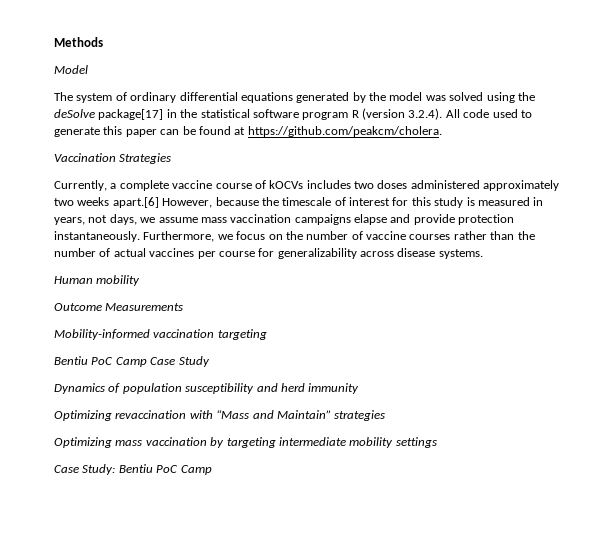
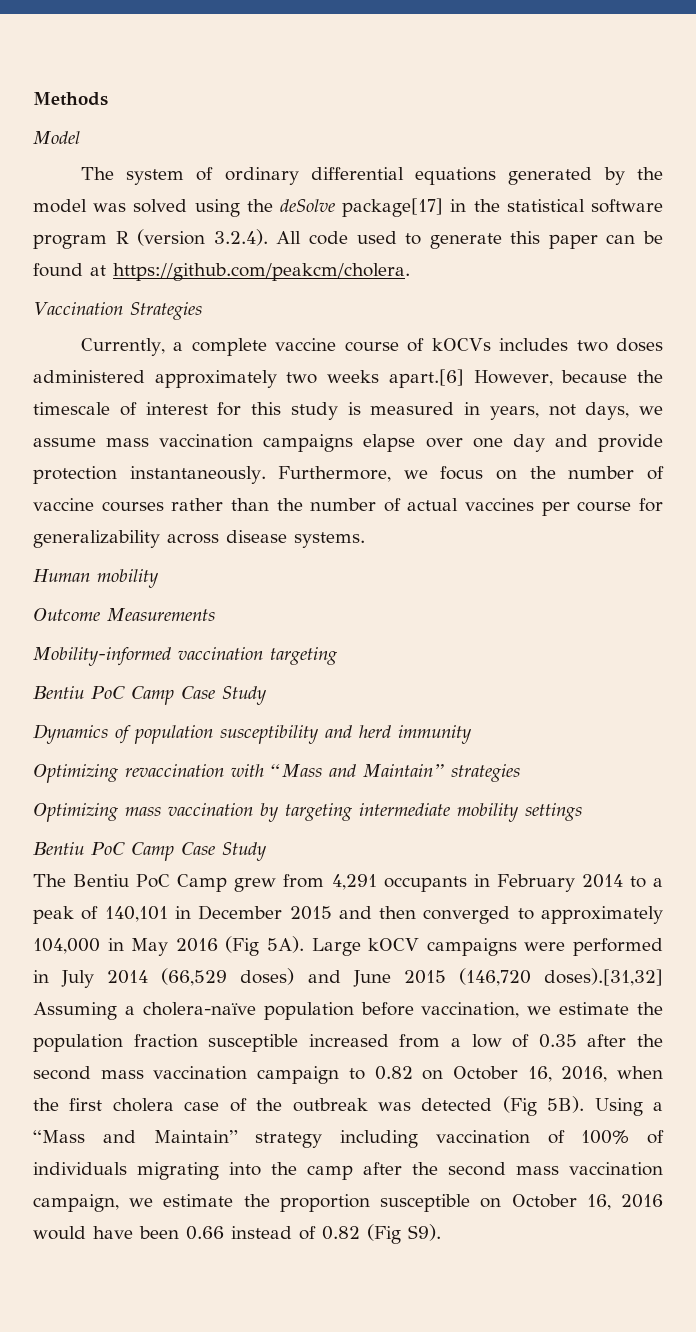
- Currently, a complete vaccine course of kOCVs includes two doses administered approximately two weeks apart.[6] However, because the timescale of interest for this study is measured in years, not days, we assume mass vaccination campaigns elapse and provide protection instantaneously.
+ Currently, a complete vaccine course of kOCVs includes two doses administered approximately two weeks apart.[6] However, because the timescale of interest for this study is measured in years, not days, we assume mass vaccination campaigns elapse over one day and provide protection instantaneously.
  Optimizing mass vaccination by targeting intermediate mobility settings
- Case Study: Bentiu PoC Camp
+ Bentiu PoC Camp Case Study
+ The Bentiu PoC Camp grew from 4,291 occupants in February 2014 to a peak of 140,101 in December 2015 and then converged to approximately 104,000 in May 2016 (Fig 5A). Large kOCV campaigns were performed in July 2014 (66,529 doses) and June 2015 (146,720 doses).[31,32] Assuming a cholera-naïve population before vaccination, we estimate the population fraction susceptible increased from a low of 0.35 after the second mass vaccination campaign to 0.82 on October 16, 2016, when the first cholera case of the outbreak was detected (Fig 5B). Using a “Mass and Maintain” strategy including vaccination of 100% of individuals migrating into the camp after the second mass vaccination campaign, we estimate the proportion susceptible on October 16, 2016 would have been 0.66 instead of 0.82 (Fig S9).

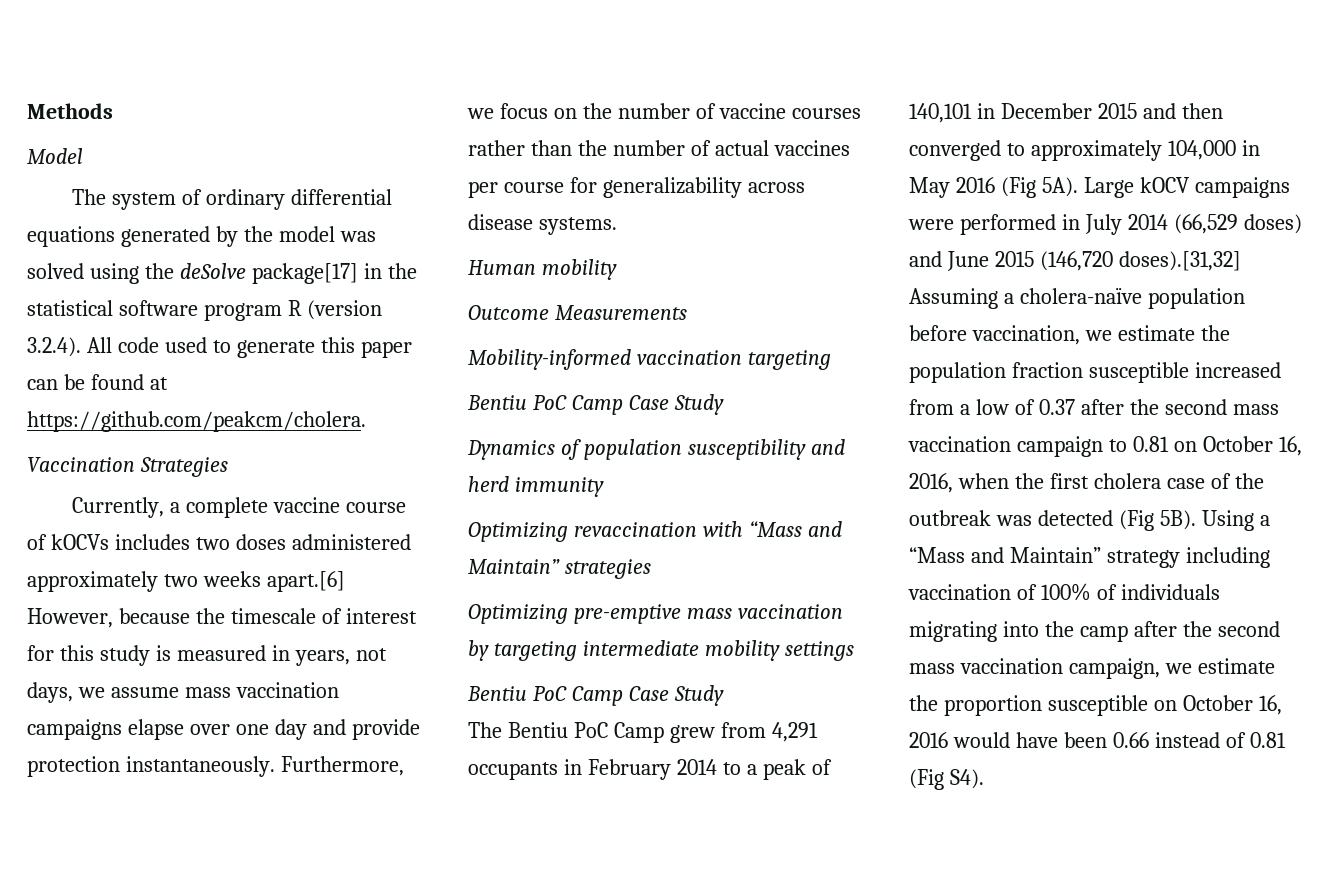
- Optimizing mass vaccination by targeting intermediate mobility settings
+ Optimizing pre-emptive mass vaccination by targeting intermediate mobility settings
- Large kOCV campaigns were performed in July 2014 (66,529 doses) and June 2015 (146,720 doses).[31,32] Assuming a cholera-naïve population before vaccination, we estimate the population fraction susceptible increased from a low of 0.35 after the second mass vaccination campaign to 0.82 on October 16, 2016, when the first cholera case of the outbreak was detected (Fig 5B).
+ Large kOCV campaigns were performed in July 2014 (66,529 doses) and June 2015 (146,720 doses).[31,32] Assuming a cholera-naïve population before vaccination, we estimate the population fraction susceptible increased from a low of 0.37 after the second mass vaccination campaign to 0.81 on October 16, 2016, when the first cholera case of the outbreak was detected (Fig 5B).
- Using a “Mass and Maintain” strategy including vaccination of 100% of individuals migrating into the camp after the second mass vaccination campaign, we estimate the proportion susceptible on October 16, 2016 would have been 0.66 instead of 0.82 (Fig S9).
+ Using a “Mass and Maintain” strategy including vaccination of 100% of individuals migrating into the camp after the second mass vaccination campaign, we estimate the proportion susceptible on October 16, 2016 would have been 0.66 instead of 0.81 (Fig S4).

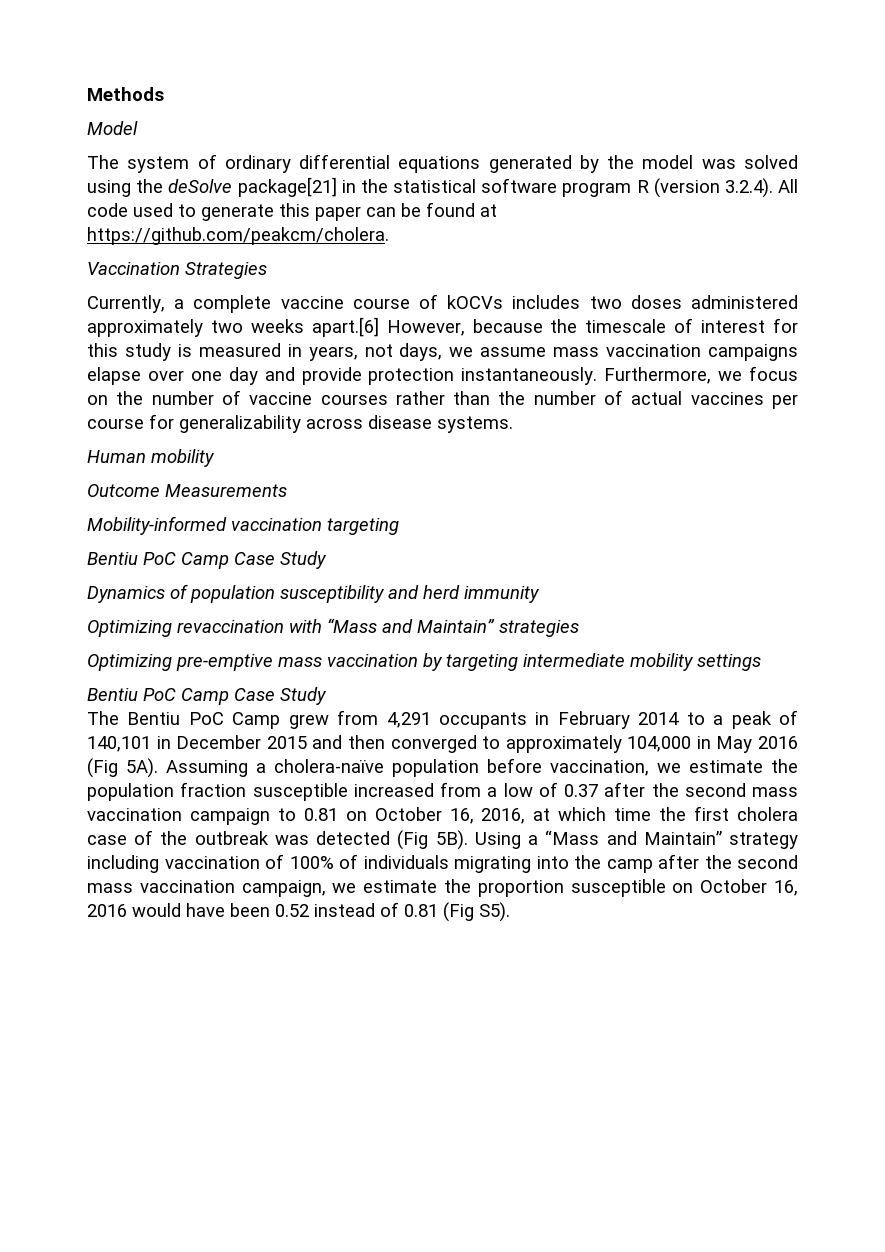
- The system of ordinary differential equations generated by the model was solved using the deSolve package[17] in the statistical software program R (version 3.2.4). All code used to generate this paper can be found at https://github.com/peakcm/cholera.
+ The system of ordinary differential equations generated by the model was solved using the deSolve package[21] in the statistical software program R (version 3.2.4). All code used to generate this paper can be found at https://github.com/peakcm/cholera.
- Large kOCV campaigns were performed in July 2014 (66,529 doses) and June 2015 (146,720 doses).[31,32] Assuming a cholera-naïve population before vaccination, we estimate the population fraction susceptible increased from a low of 0.37 after the second mass vaccination campaign to 0.81 on October 16, 2016, when the first cholera case of the outbreak was detected (Fig 5B).
+ Assuming a cholera-naïve population before vaccination, we estimate the population fraction susceptible increased from a low of 0.37 after the second mass vaccination campaign to 0.81 on October 16, 2016, at which time the first cholera case of the outbreak was detected (Fig 5B).
- Using a “Mass and Maintain” strategy including vaccination of 100% of individuals migrating into the camp after the second mass vaccination campaign, we estimate the proportion susceptible on October 16, 2016 would have been 0.66 instead of 0.81 (Fig S4).
+ Using a “Mass and Maintain” strategy including vaccination of 100% of individuals migrating into the camp after the second mass vaccination campaign, we estimate the proportion susceptible on October 16, 2016 would have been 0.52 instead of 0.81 (Fig S5).

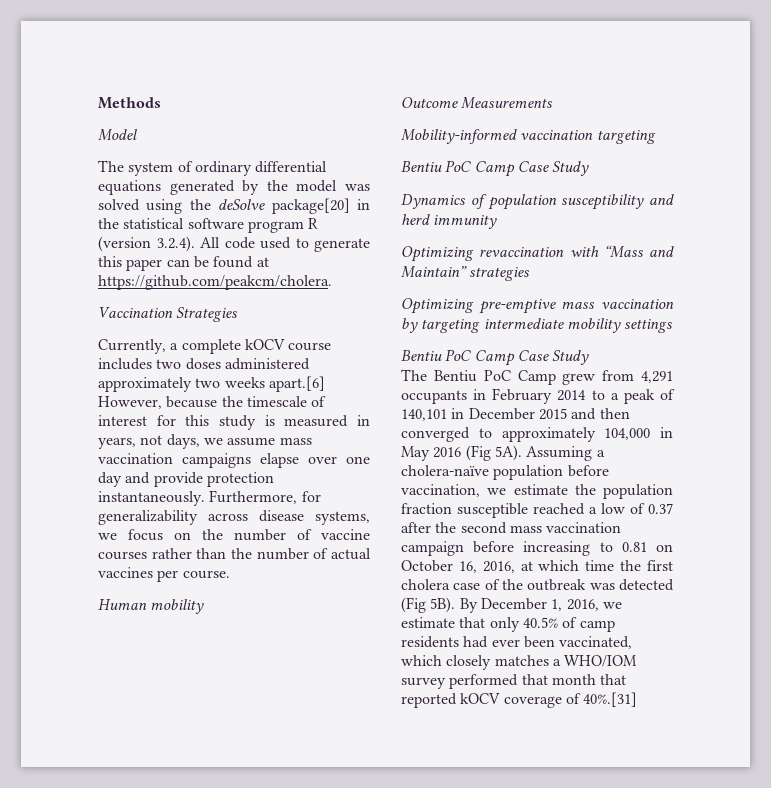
- The system of ordinary differential equations generated by the model was solved using the deSolve package[21] in the statistical software program R (version 3.2.4). All code used to generate this paper can be found at https://github.com/peakcm/cholera.
+ The system of ordinary differential equations generated by the model was solved using the deSolve package[20] in the statistical software program R (version 3.2.4). All code used to generate this paper can be found at https://github.com/peakcm/cholera.
- Currently, a complete vaccine course of kOCVs includes two doses administered approximately two weeks apart.[6] However, because the timescale of interest for this study is measured in years, not days, we assume mass vaccination campaigns elapse over one day and provide protection instantaneously.
+ Currently, a complete kOCV course includes two doses administered approximately two weeks apart.[6] However, because the timescale of interest for this study is measured in years, not days, we assume mass vaccination campaigns elapse over one day and provide protection instantaneously.
- Furthermore, we focus on the number of vaccine courses rather than the number of actual vaccines per course for generalizability across disease systems.
+ Furthermore, for generalizability across disease systems, we focus on the number of vaccine courses rather than the number of actual vaccines per course.
- Assuming a cholera-naïve population before vaccination, we estimate the population fraction susceptible increased from a low of 0.37 after the second mass vaccination campaign to 0.81 on October 16, 2016, at which time the first cholera case of the outbreak was detected (Fig 5B).
+ Assuming a cholera-naïve population before vaccination, we estimate the population fraction susceptible reached a low of 0.37 after the second mass vaccination campaign before increasing to 0.81 on October 16, 2016, at which time the first cholera case of the outbreak was detected (Fig 5B).
- Using a “Mass and Maintain” strategy including vaccination of 100% of individuals migrating into the camp after the second mass vaccination campaign, we estimate the proportion susceptible on October 16, 2016 would have been 0.52 instead of 0.81 (Fig S5).
+ By December 1, 2016, we estimate that only 40.5% of camp residents had ever been vaccinated, which closely matches a WHO/IOM survey performed that month that reported kOCV coverage of 40%.[31]

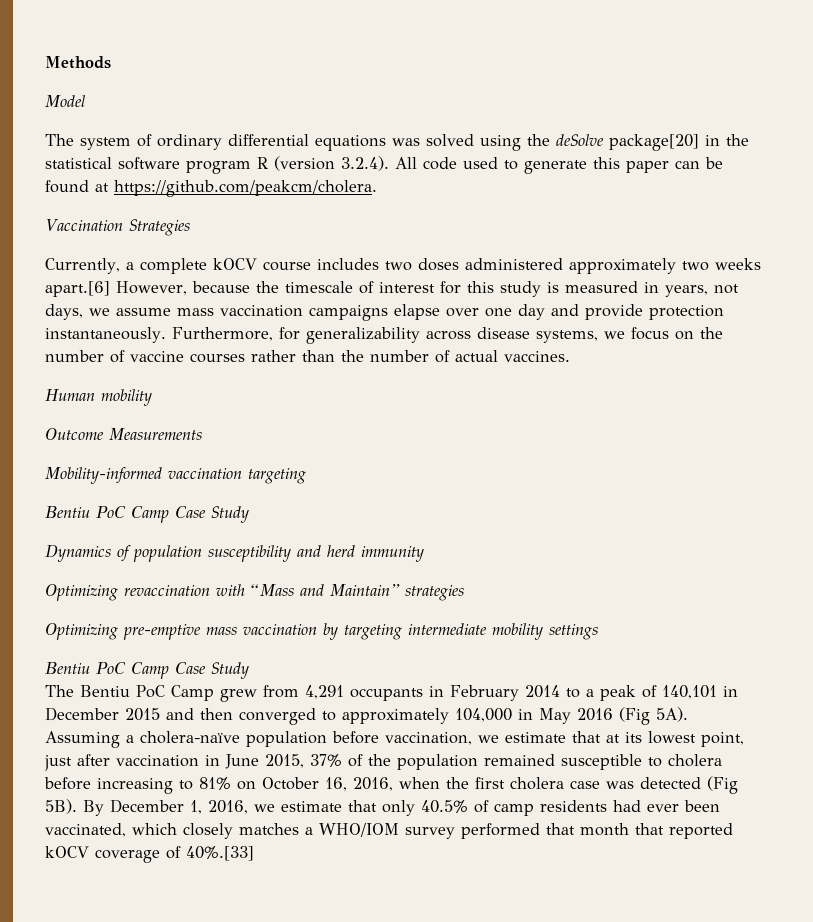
- The system of ordinary differential equations generated by the model was solved using the deSolve package[20] in the statistical software program R (version 3.2.4). All code used to generate this paper can be found at https://github.com/peakcm/cholera.
+ The system of ordinary differential equations was solved using the deSolve package[20] in the statistical software program R (version 3.2.4). All code used to generate this paper can be found at https://github.com/peakcm/cholera.
- Furthermore, for generalizability across disease systems, we focus on the number of vaccine courses rather than the number of actual vaccines per course.
+ Furthermore, for generalizability across disease systems, we focus on the number of vaccine courses rather than the number of actual vaccines.
- Assuming a cholera-naïve population before vaccination, we estimate the population fraction susceptible reached a low of 0.37 after the second mass vaccination campaign before increasing to 0.81 on October 16, 2016, at which time the first cholera case of the outbreak was detected (Fig 5B).
+ Assuming a cholera-naïve population before vaccination, we estimate that at its lowest point, just after vaccination in June 2015, 37% of the population remained susceptible to cholera before increasing to 81% on October 16, 2016, when the first cholera case was detected (Fig 5B).
- By December 1, 2016, we estimate that only 40.5% of camp residents had ever been vaccinated, which closely matches a WHO/IOM survey performed that month that reported kOCV coverage of 40%.[31]
+ By December 1, 2016, we estimate that only 40.5% of camp residents had ever been vaccinated, which closely matches a WHO/IOM survey performed that month that reported kOCV coverage of 40%.[33]

